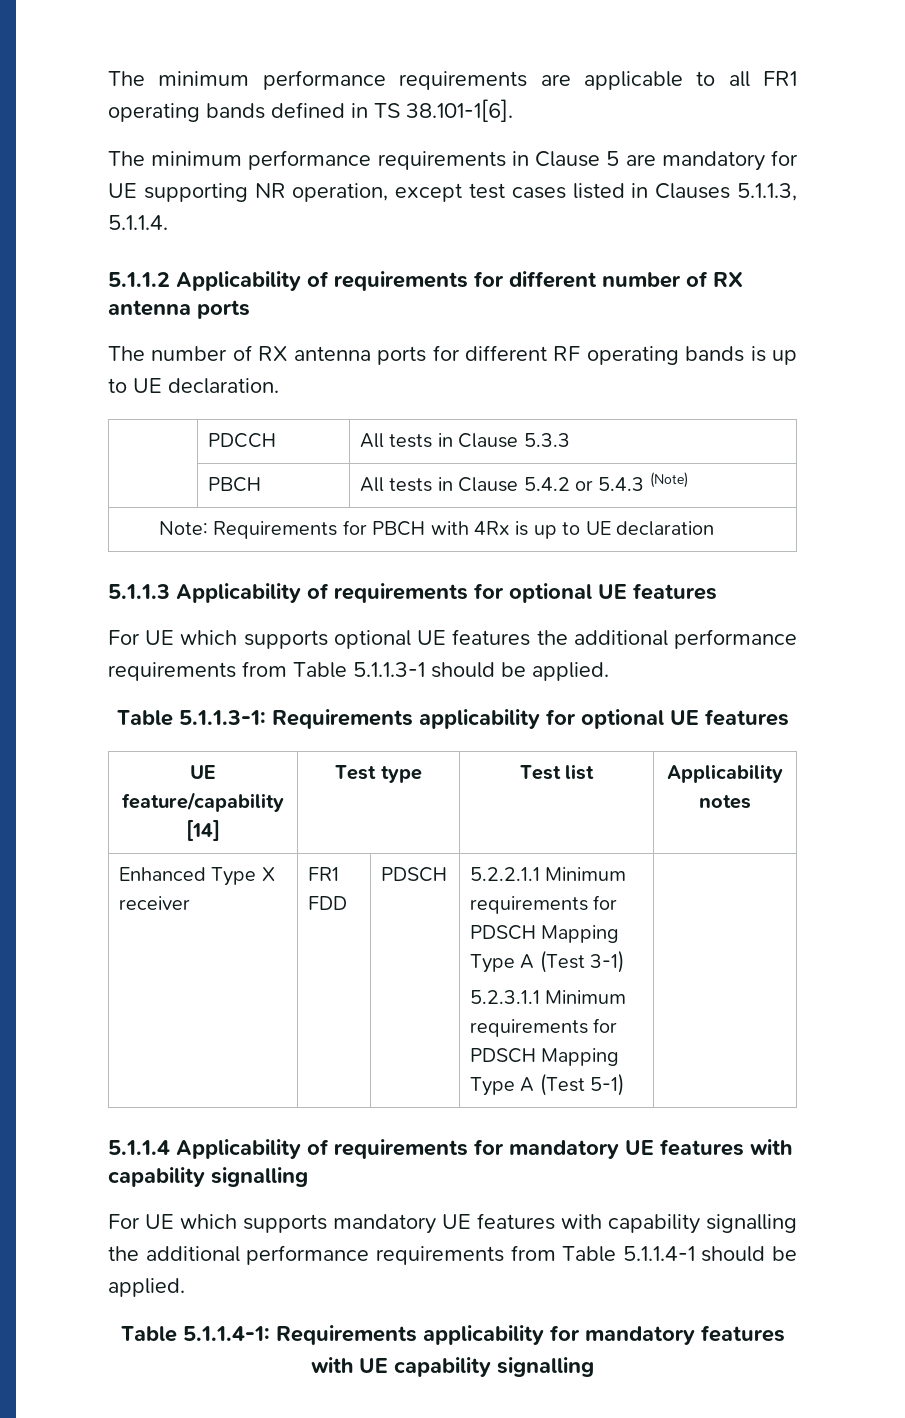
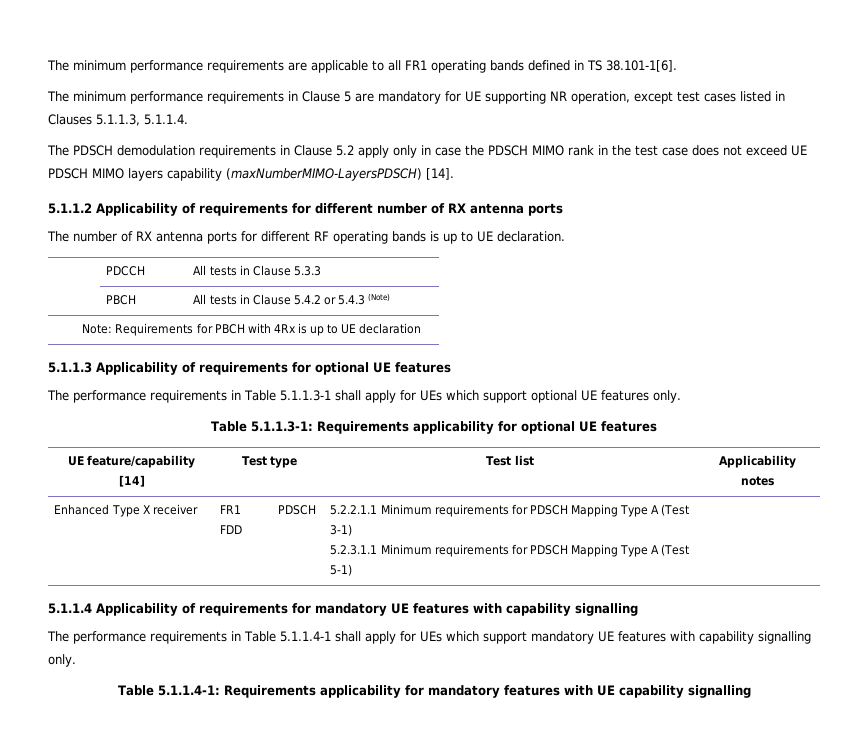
+ The PDSCH demodulation requirements in Clause 5.2 apply only in case the PDSCH MIMO rank in the test case does not exceed UE PDSCH MIMO layers capability (maxNumberMIMO-LayersPDSCH) [14].
- For UE which supports optional UE features the additional performance requirements from Table 5.1.1.3-1 should be applied.
+ The performance requirements in Table 5.1.1.3-1 shall apply for UEs which support optional UE features only.
- For UE which supports mandatory UE features with capability signalling the additional performance requirements from Table 5.1.1.4-1 should be applied.
+ The performance requirements in Table 5.1.1.4-1 shall apply for UEs which support mandatory UE features with capability signalling only.

